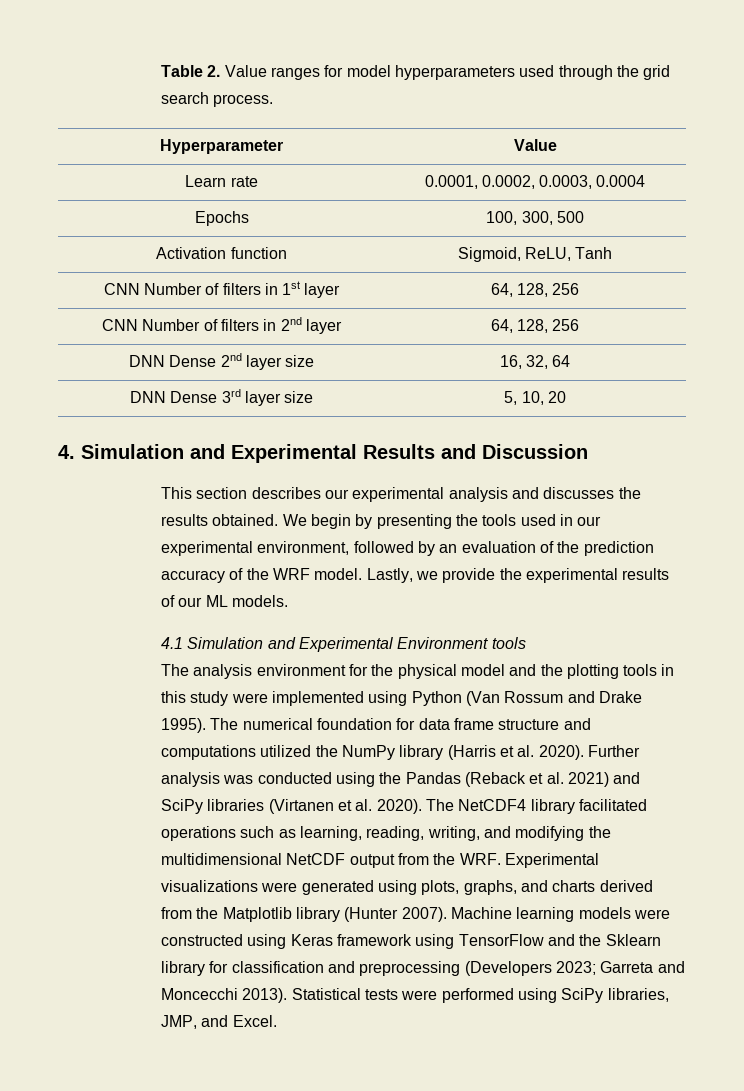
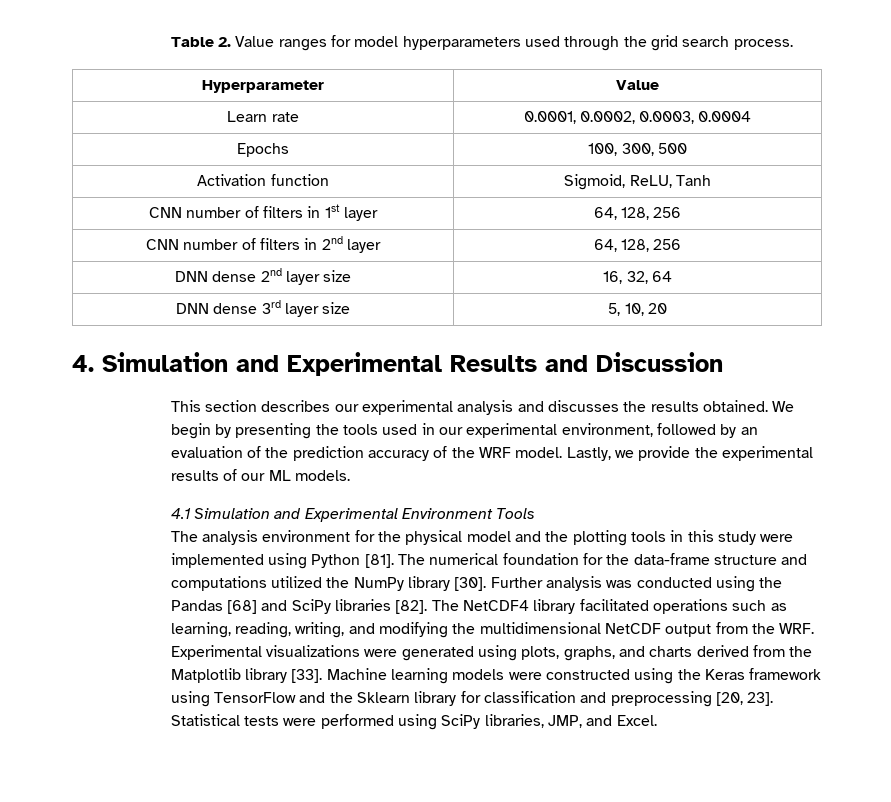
- CNN Number of filters in 1st layer | 64, 128, 256
+ CNN number of filters in 1st layer | 64, 128, 256
- CNN Number of filters in 2nd layer | 64, 128, 256
+ CNN number of filters in 2nd layer | 64, 128, 256
- DNN Dense 2nd layer size | 16, 32, 64
+ DNN dense 2nd layer size | 16, 32, 64
- DNN Dense 3rd layer size | 5, 10, 20
+ DNN dense 3rd layer size | 5, 10, 20
- 4.1 Simulation and Experimental Environment tools
+ 4.1 Simulation and Experimental Environment Tools
- The analysis environment for the physical model and the plotting tools in this study were implemented using Python (Van Rossum and Drake 1995).
+ The analysis environment for the physical model and the plotting tools in this study were implemented using Python [81].
- The numerical foundation for data frame structure and computations utilized the NumPy library (Harris et al. 2020).
+ The numerical foundation for the data-frame structure and computations utilized the NumPy library [30].
- Further analysis was conducted using the Pandas (Reback et al. 2021) and SciPy libraries (Virtanen et al. 2020).
+ Further analysis was conducted using the Pandas [68] and SciPy libraries [82].
- The NetCDF4 library facilitated operations such as learning, reading, writing, and modifying the multidimensional NetCDF output from the WRF. Experimental visualizations were generated using plots, graphs, and charts derived from the Matplotlib library (Hunter 2007).
+ The NetCDF4 library facilitated operations such as learning, reading, writing, and modifying the multidimensional NetCDF output from the WRF. Experimental visualizations were generated using plots, graphs, and charts derived from the Matplotlib library [33].
- Machine learning models were constructed using Keras framework using TensorFlow and the Sklearn library for classification and preprocessing (Developers 2023; Garreta and Moncecchi 2013).
+ Machine learning models were constructed using the Keras framework using TensorFlow and the Sklearn library for classification and preprocessing [20, 23].

